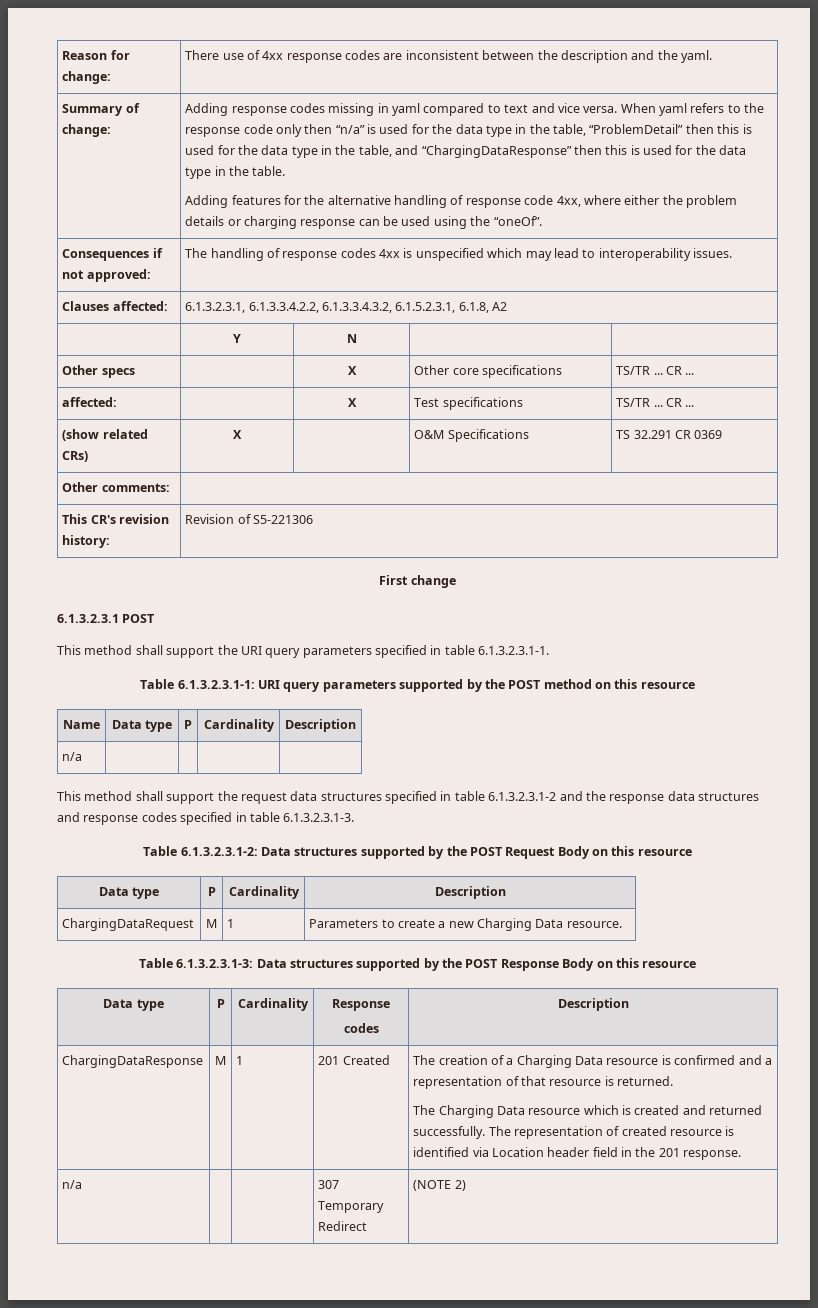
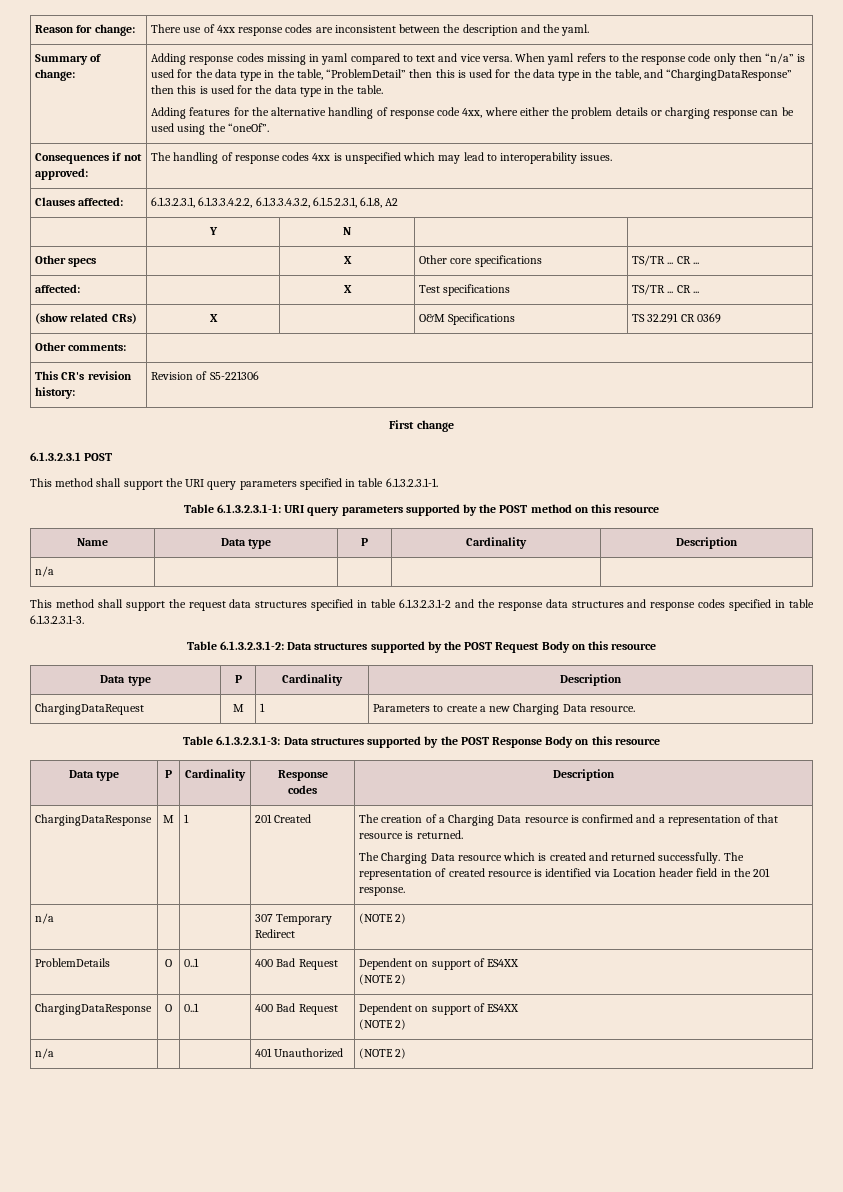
+ ProblemDetails | O | 0..1 | 400 Bad Request | Dependent on support of ES4XX
+ (NOTE 2)
+ ChargingDataResponse | O | 0..1 | 400 Bad Request | Dependent on support of ES4XX
+ (NOTE 2)
+ n/a | | | 401 Unauthorized | (NOTE 2)

